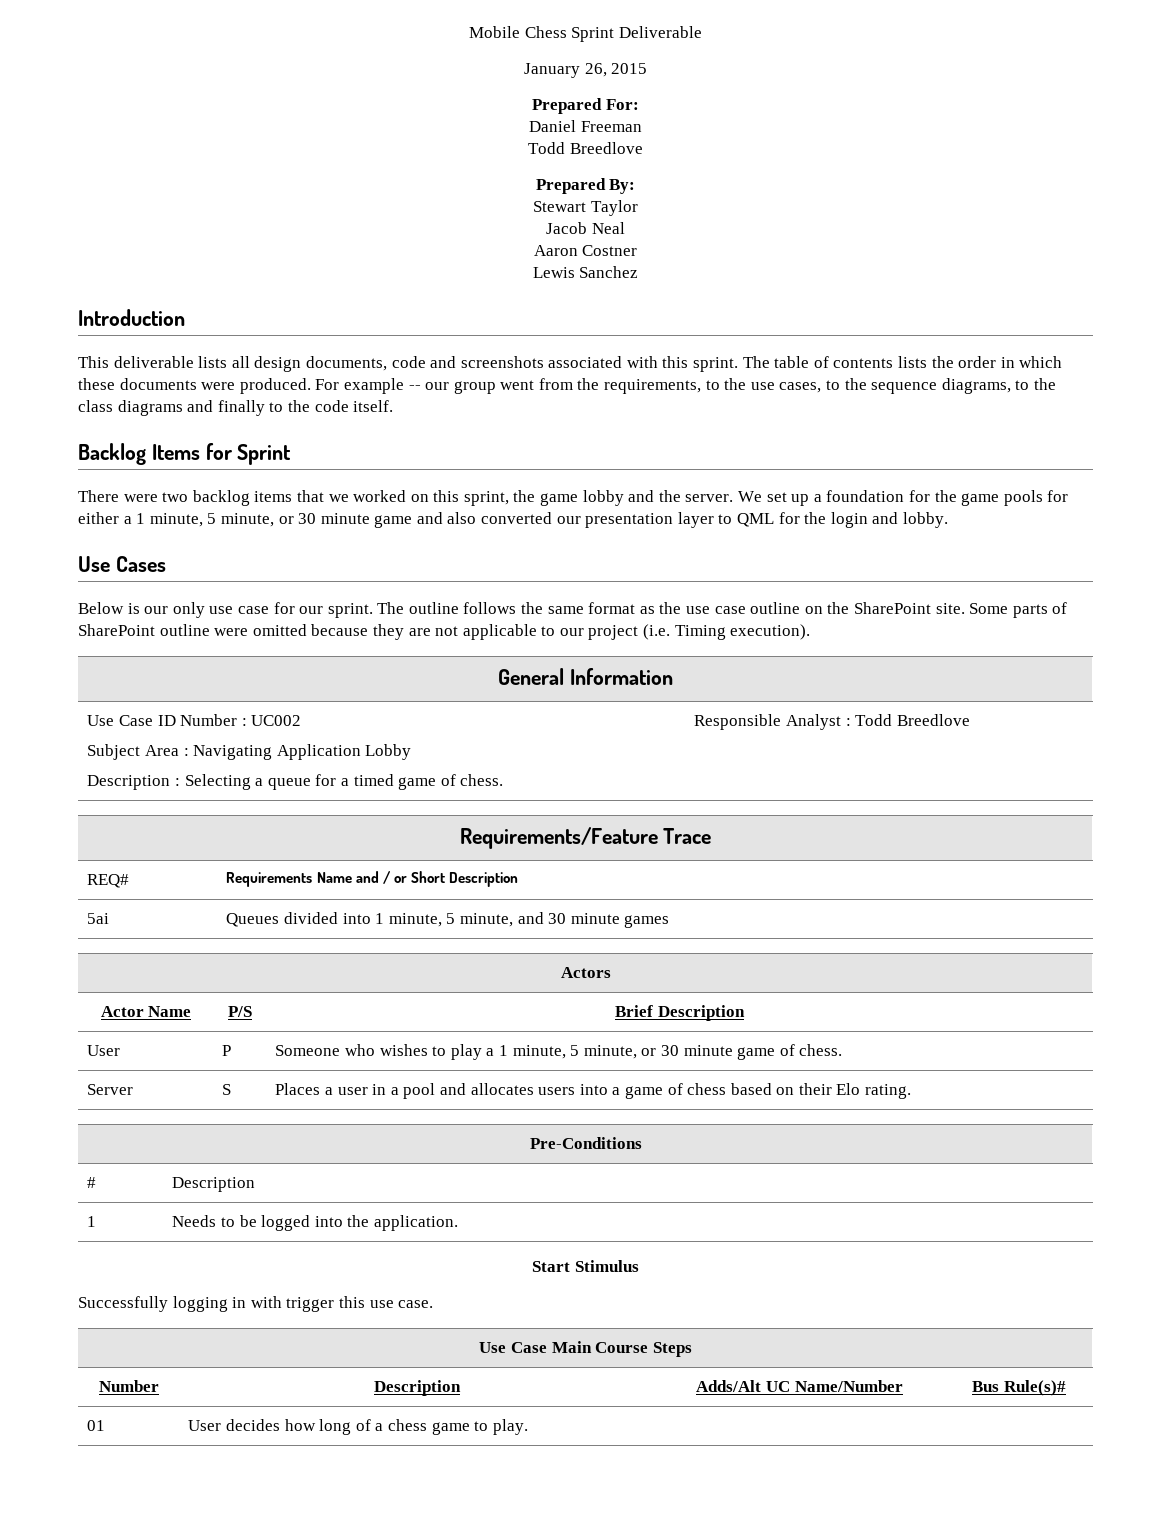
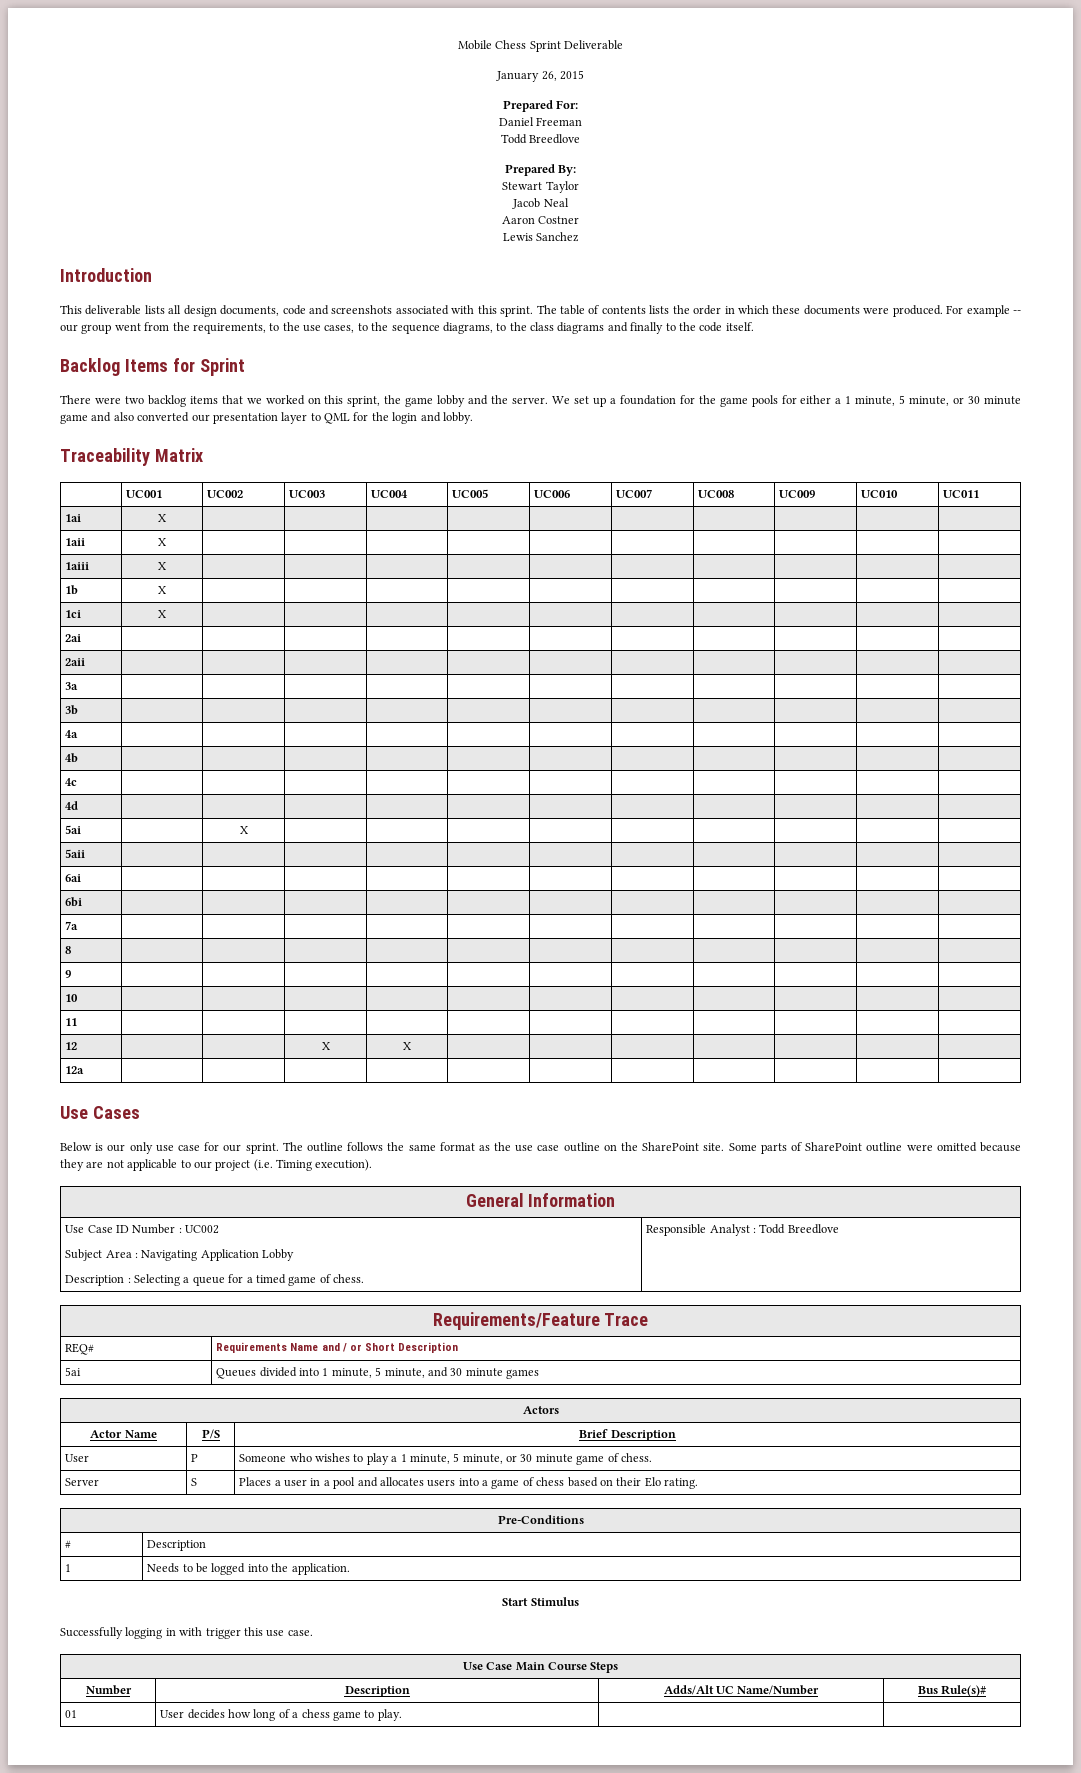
+ Traceability Matrix
+ | UC001 | UC002 | UC003 | UC004 | UC005 | UC006 | UC007 | UC008 | UC009 | UC010 | UC011
+ 1ai | X | | | | | | | | | |
+ 1aii | X | | | | | | | | | |
+ 1aiii | X | | | | | | | | | |
+ 1b | X | | | | | | | | | |
+ 1ci | X | | | | | | | | | |
+ 2ai | | | | | | | | | | |
+ 2aii | | | | | | | | | | |
+ 3a | | | | | | | | | | |
+ 3b | | | | | | | | | | |
+ 4a | | | | | | | | | | |
+ 4b | | | | | | | | | | |
+ 4c | | | | | | | | | | |
+ 4d | | | | | | | | | | |
+ 5ai | | X | | | | | | | | |
+ 5aii | | | | | | | | | | |
+ 6ai | | | | | | | | | | |
+ 6bi | | | | | | | | | | |
+ 7a | | | | | | | | | | |
+ 8 | | | | | | | | | | |
+ 9 | | | | | | | | | | |
+ 10 | | | | | | | | | | |
+ 11 | | | | | | | | | | |
+ 12 | | | X | X | | | | | | |
+ 12a | | | | | | | | | | |

